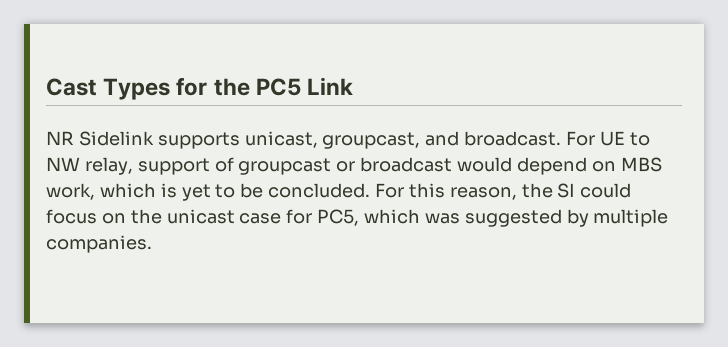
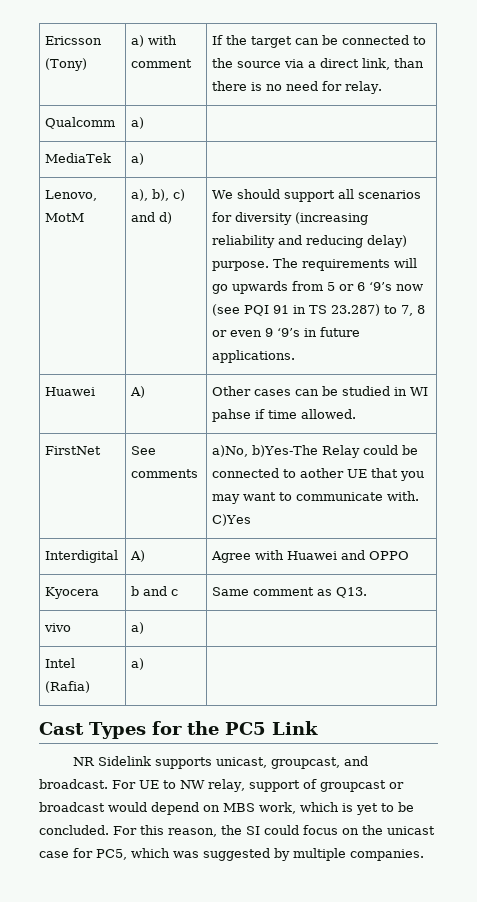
+ Ericsson (Tony) | a) with comment | If the target can be connected to the source via a direct link, than there is no need for relay.
+ Qualcomm | a) |
+ MediaTek | a) |
+ Lenovo, MotM | a), b), c) and d) | We should support all scenarios for diversity (increasing reliability and reducing delay) purpose. The requirements will go upwards from 5 or 6 ‘9’s now (see PQI 91 in TS 23.287) to 7, 8 or even 9 ‘9’s in future applications.
+ Huawei | A) | Other cases can be studied in WI pahse if time allowed.
+ FirstNet | See comments | a)No, b)Yes-The Relay could be connected to aother UE that you may want to communicate with. C)Yes
+ Interdigital | A) | Agree with Huawei and OPPO
+ Kyocera | b and c | Same comment as Q13.
+ vivo | a) |
+ Intel (Rafia) | a) |

